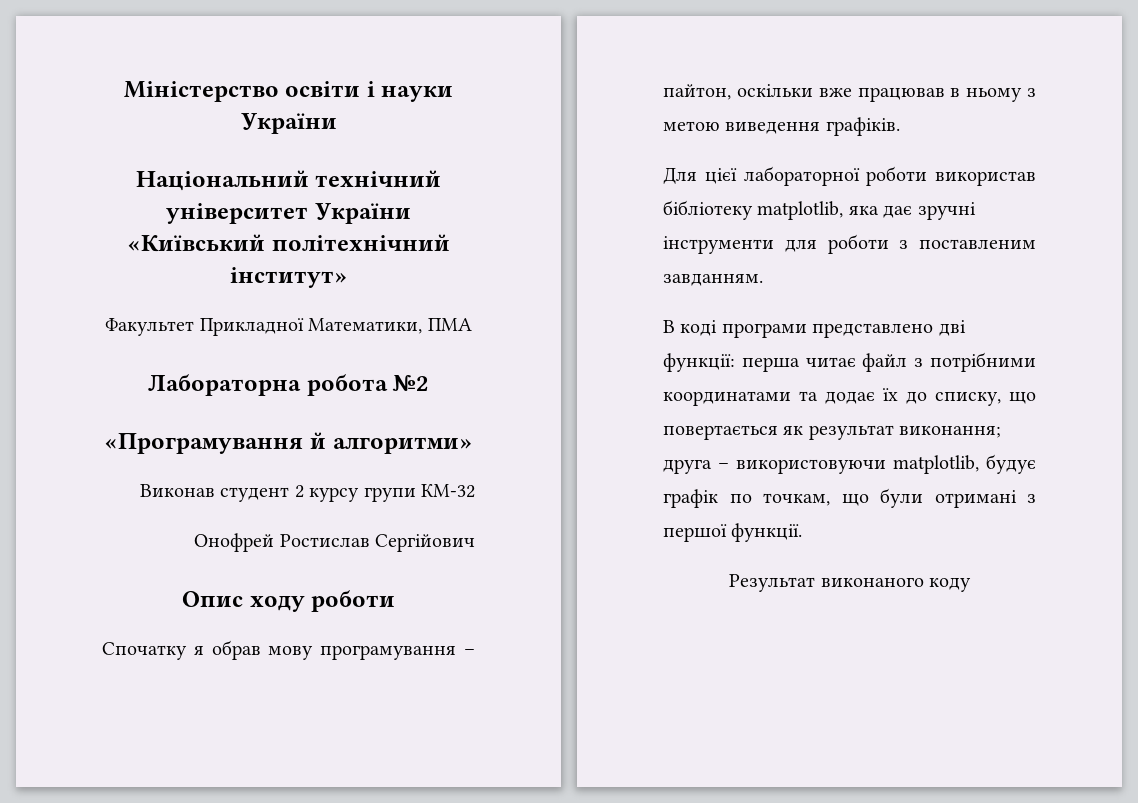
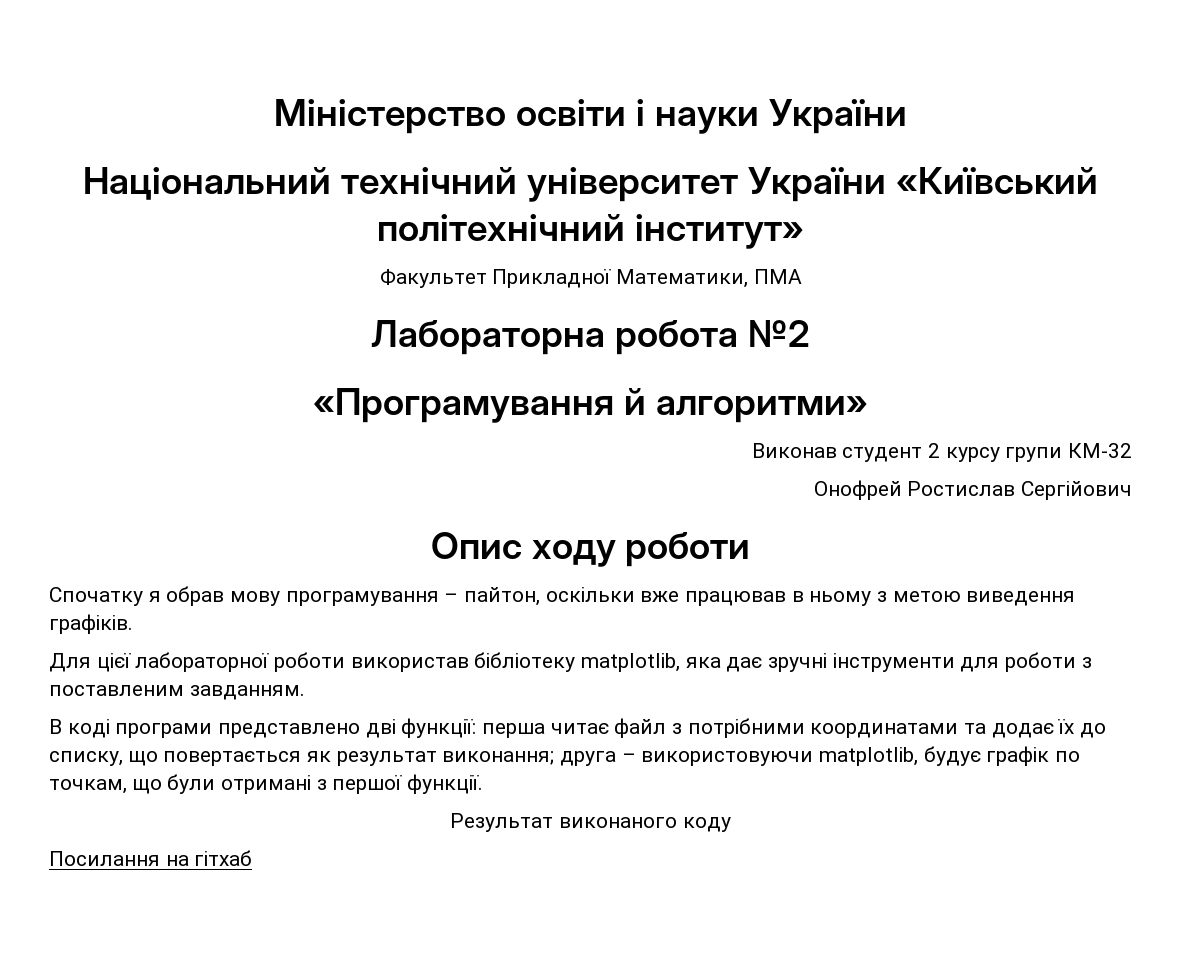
+ Посилання на гітхаб

